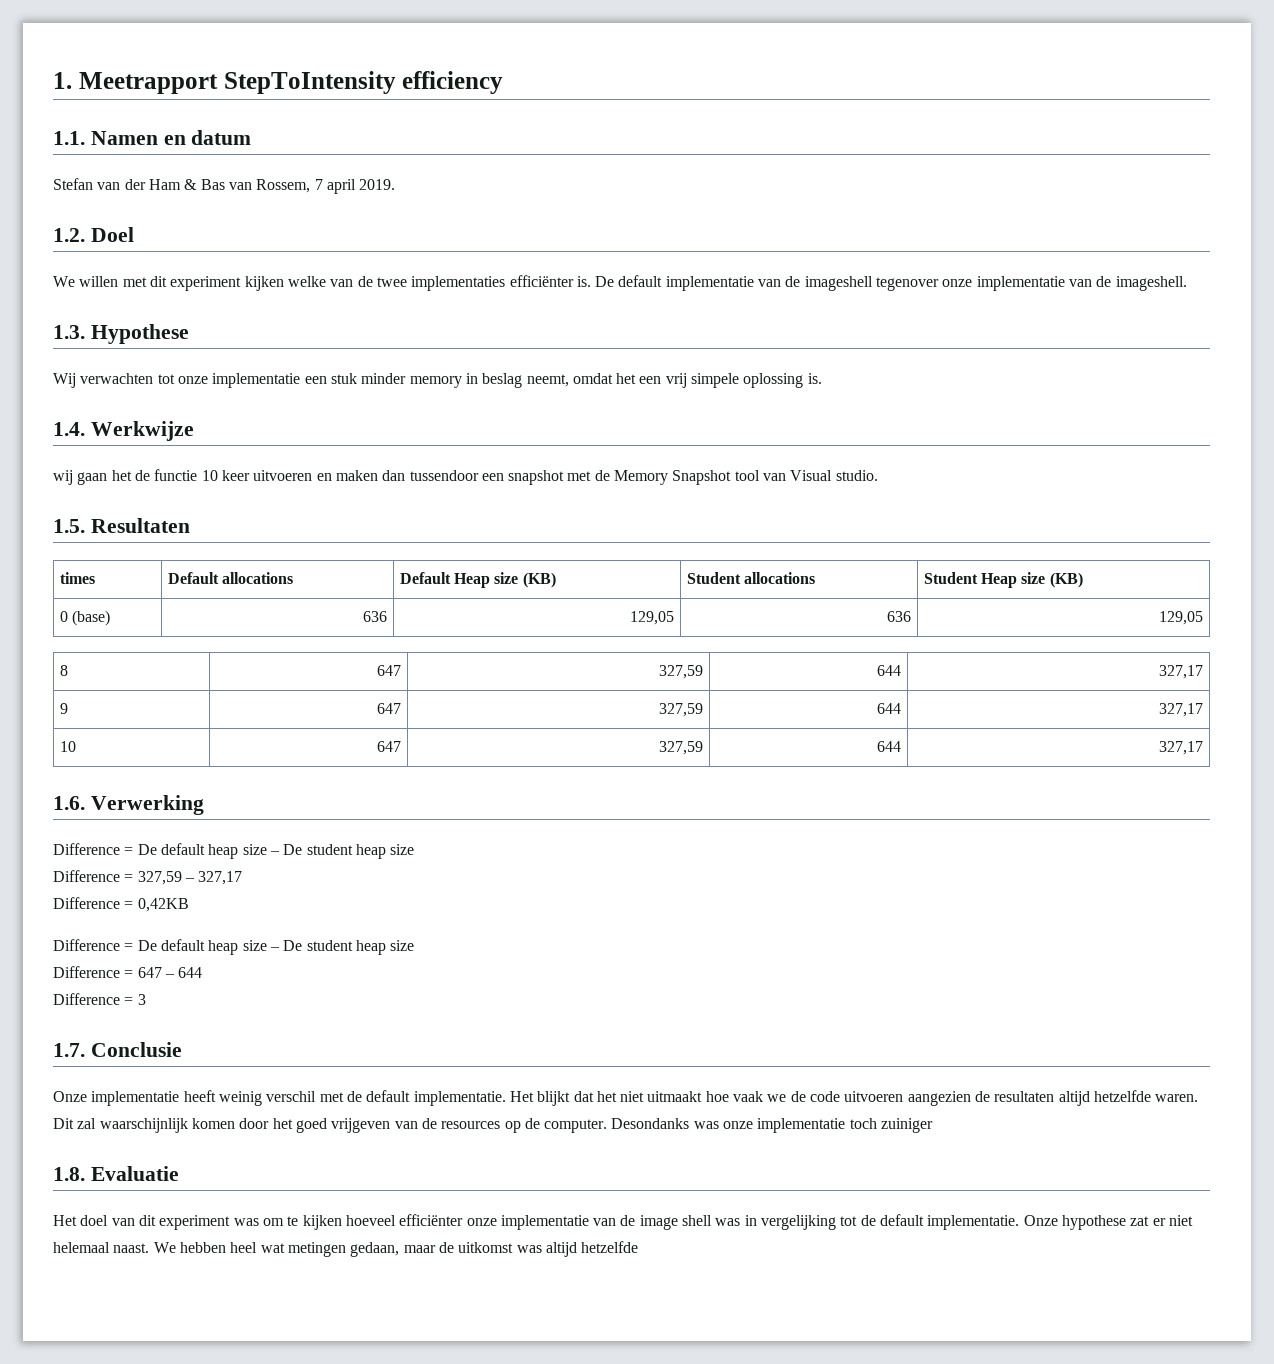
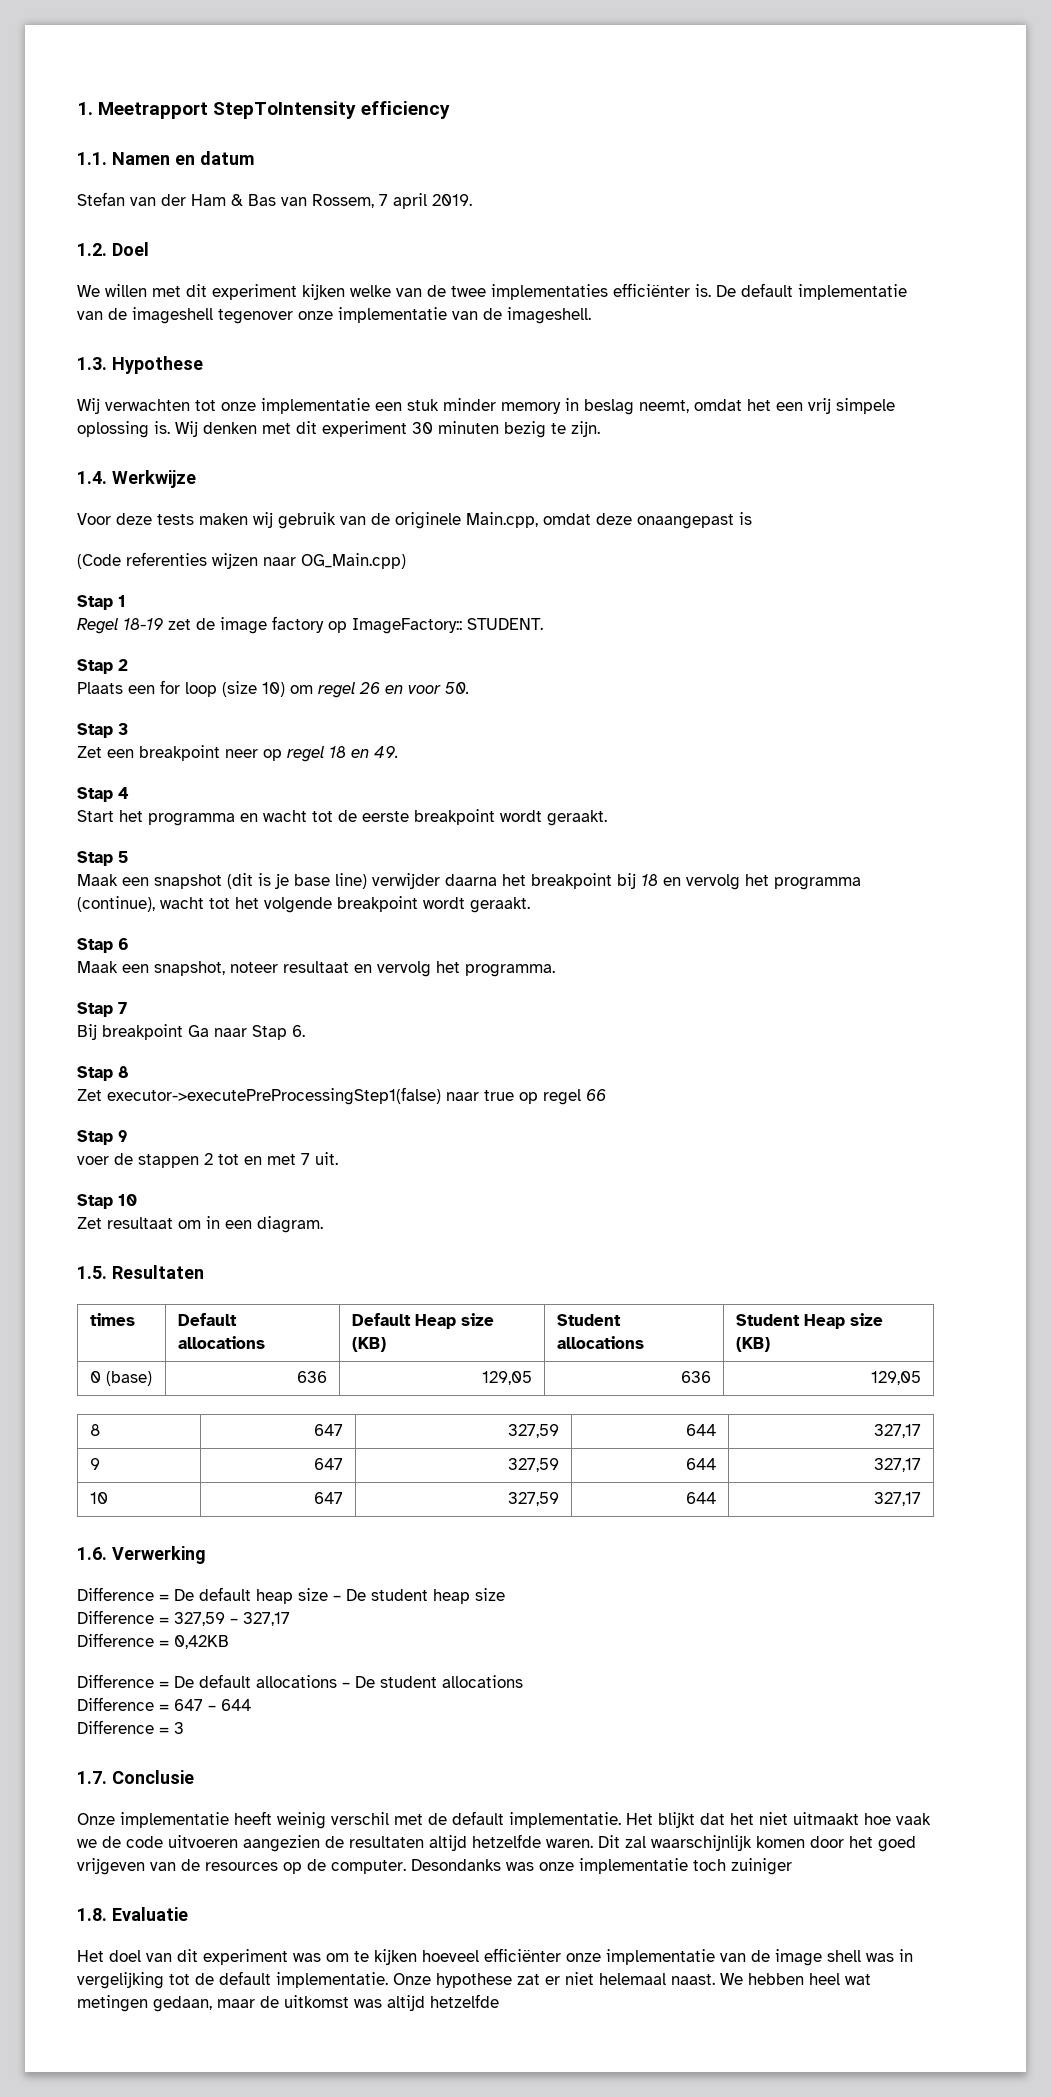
- Wij verwachten tot onze implementatie een stuk minder memory in beslag neemt, omdat het een vrij simpele oplossing is.
+ Wij verwachten tot onze implementatie een stuk minder memory in beslag neemt, omdat het een vrij simpele oplossing is. Wij denken met dit experiment 30 minuten bezig te zijn.
  1.4. Werkwijze
- wij gaan het de functie 10 keer uitvoeren en maken dan tussendoor een snapshot met de Memory Snapshot tool van Visual studio.
+ Voor deze tests maken wij gebruik van de originele Main.cpp, omdat deze onaangepast is
+ (Code referenties wijzen naar OG_Main.cpp)
+ Stap 1
+ Regel 18-19 zet de image factory op ImageFactory:: STUDENT.
+ Stap 2
+ Plaats een for loop (size 10) om regel 26 en voor 50.
+ Stap 3
+ Zet een breakpoint neer op regel 18 en 49.
+ Stap 4
+ Start het programma en wacht tot de eerste breakpoint wordt geraakt.
+ Stap 5
+ Maak een snapshot (dit is je base line) verwijder daarna het breakpoint bij 18 en vervolg het programma (continue), wacht tot het volgende breakpoint wordt geraakt.
+ Stap 6
+ Maak een snapshot, noteer resultaat en vervolg het programma.
+ Stap 7
+ Bij breakpoint Ga naar Stap 6.
+ Stap 8
+ Zet executor->executePreProcessingStep1(false) naar true op regel 66
+ Stap 9
+ voer de stappen 2 tot en met 7 uit.
+ Stap 10
+ Zet resultaat om in een diagram.
  Difference = 0,42KB
- Difference = De default heap size – De student heap size
+ Difference = De default allocations – De student allocations

